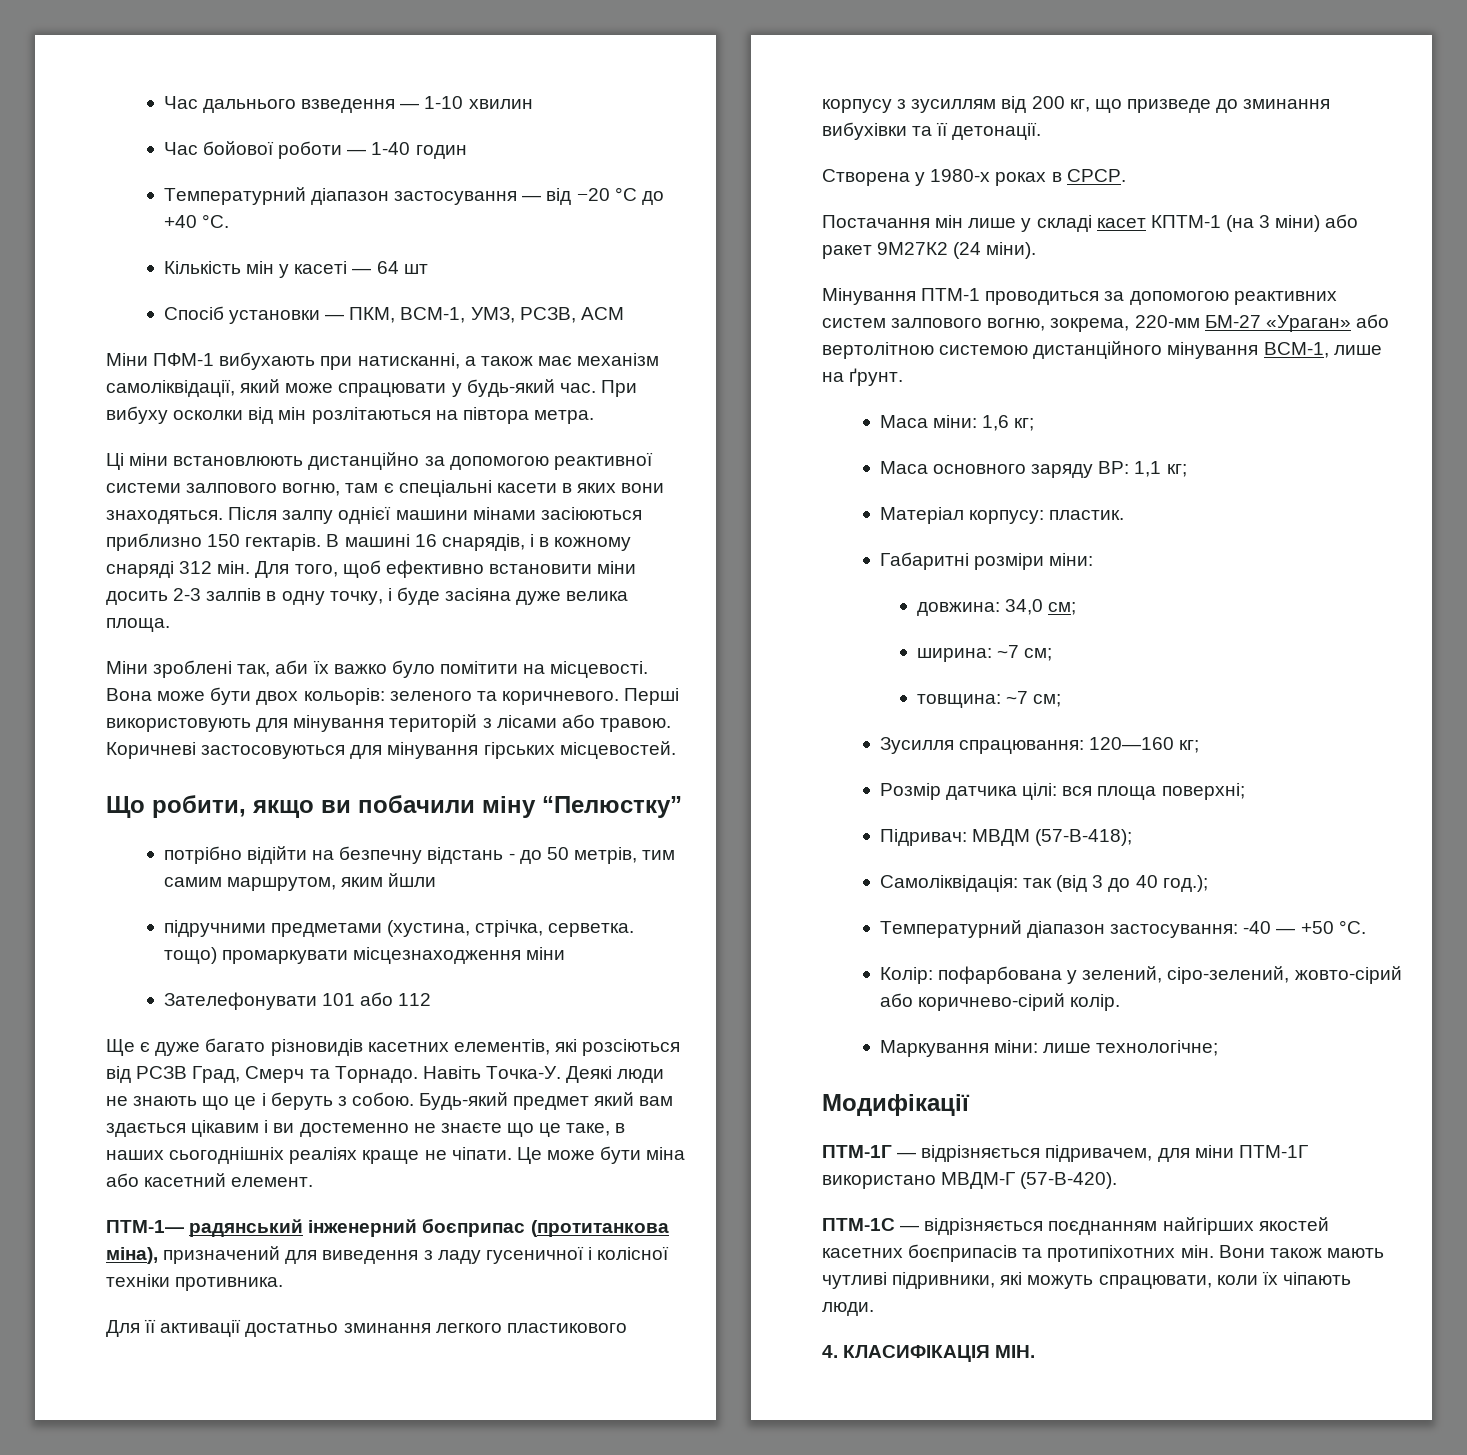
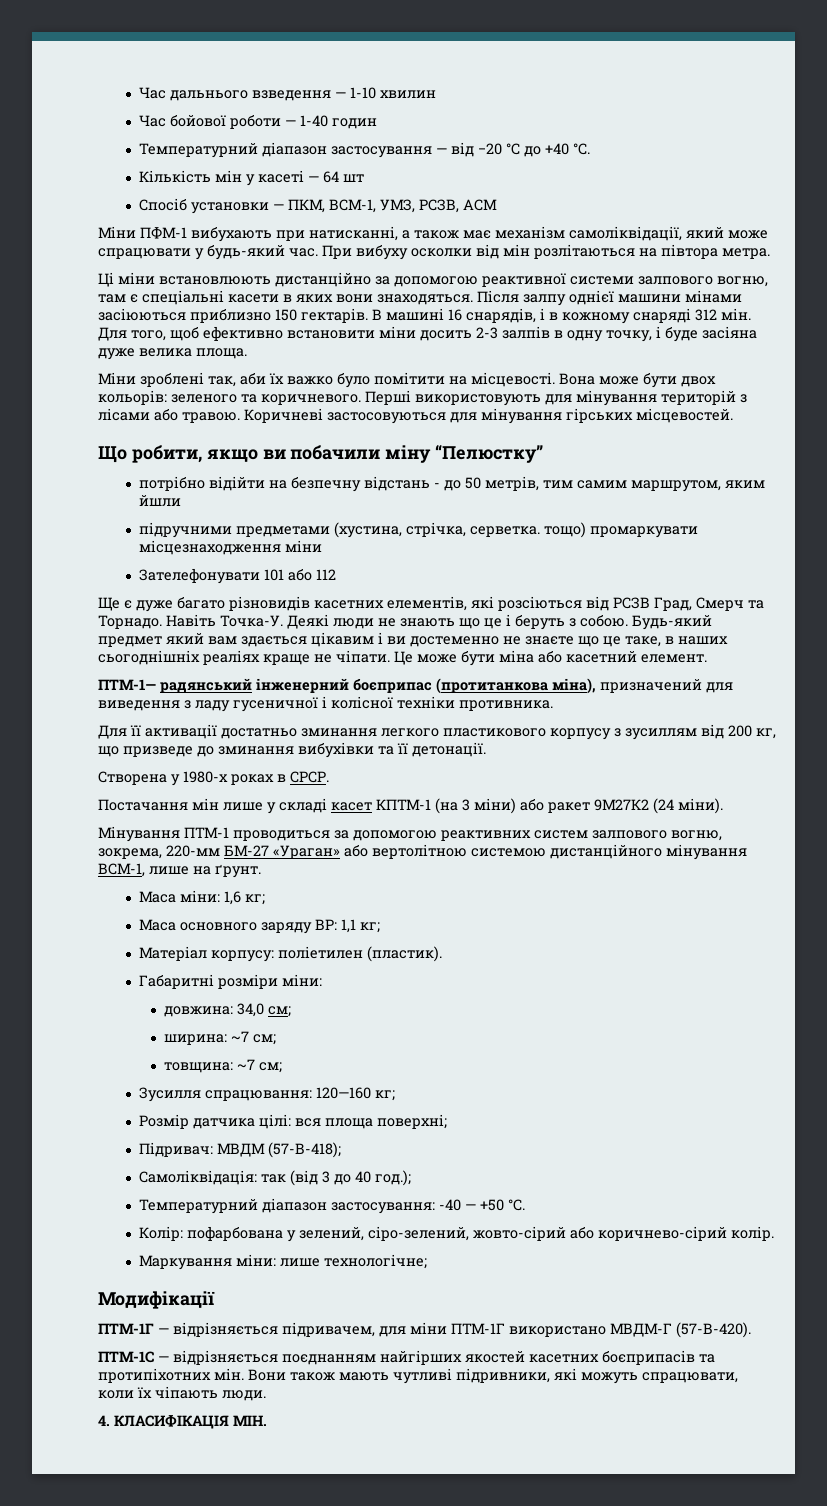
- Матеріал корпусу: пластик.
+ Матеріал корпусу: поліетилен (пластик).

